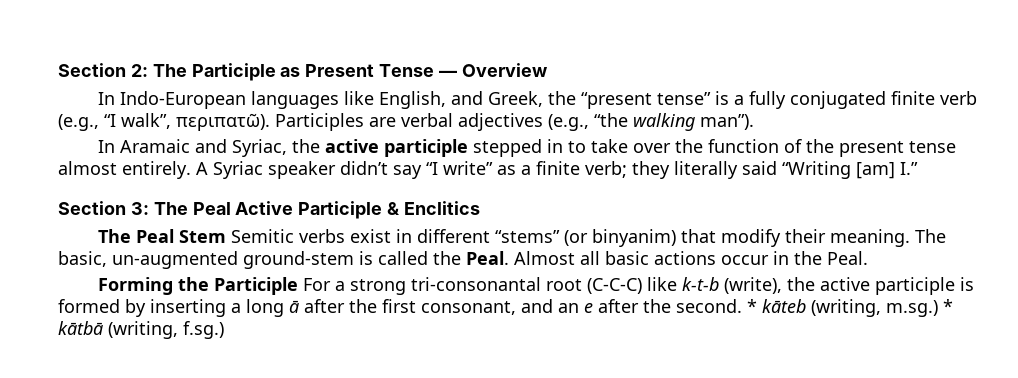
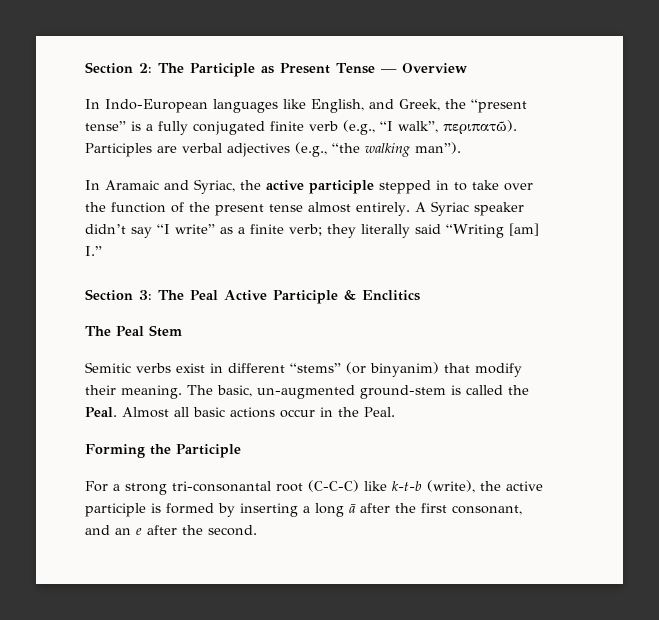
- The Peal Stem Semitic verbs exist in different “stems” (or binyanim) that modify their meaning.
+ The Peal Stem
+ Semitic verbs exist in different “stems” (or binyanim) that modify their meaning.
- Forming the Participle For a strong tri-consonantal root (C-C-C) like k-t-b (write), the active participle is formed by inserting a long ā after the first consonant, and an e after the second. * kāteb (writing, m.sg.) * kātbā (writing, f.sg.)
+ Forming the Participle
+ For a strong tri-consonantal root (C-C-C) like k-t-b (write), the active participle is formed by inserting a long ā after the first consonant, and an e after the second.

